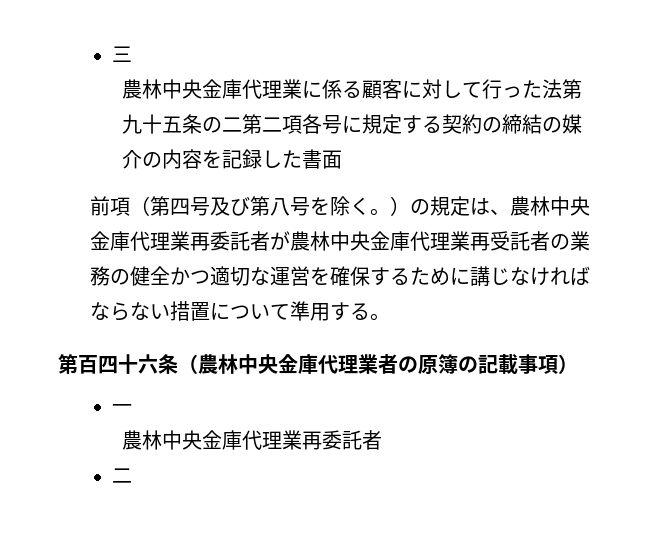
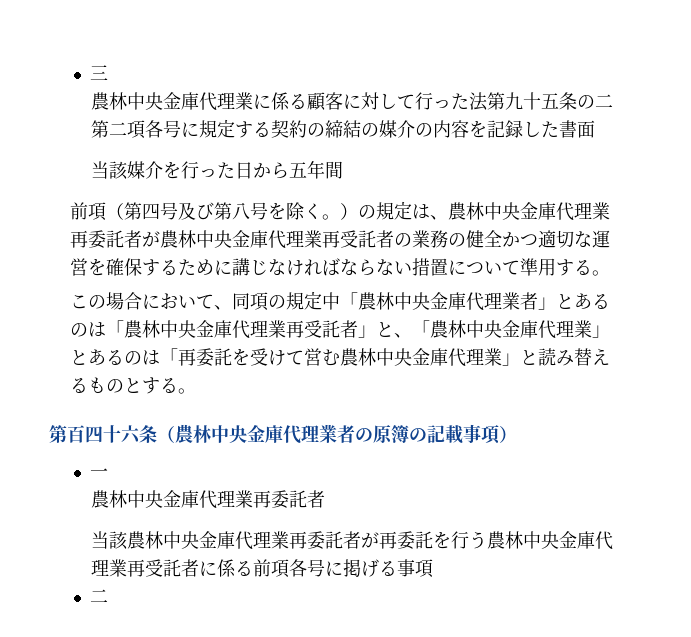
+ 当該媒介を行った日から五年間
+ この場合において、同項の規定中「農林中央金庫代理業者」とあるのは「農林中央金庫代理業再受託者」と、「農林中央金庫代理業」とあるのは「再委託を受けて営む農林中央金庫代理業」と読み替えるものとする。
+ 当該農林中央金庫代理業再委託者が再委託を行う農林中央金庫代理業再受託者に係る前項各号に掲げる事項

